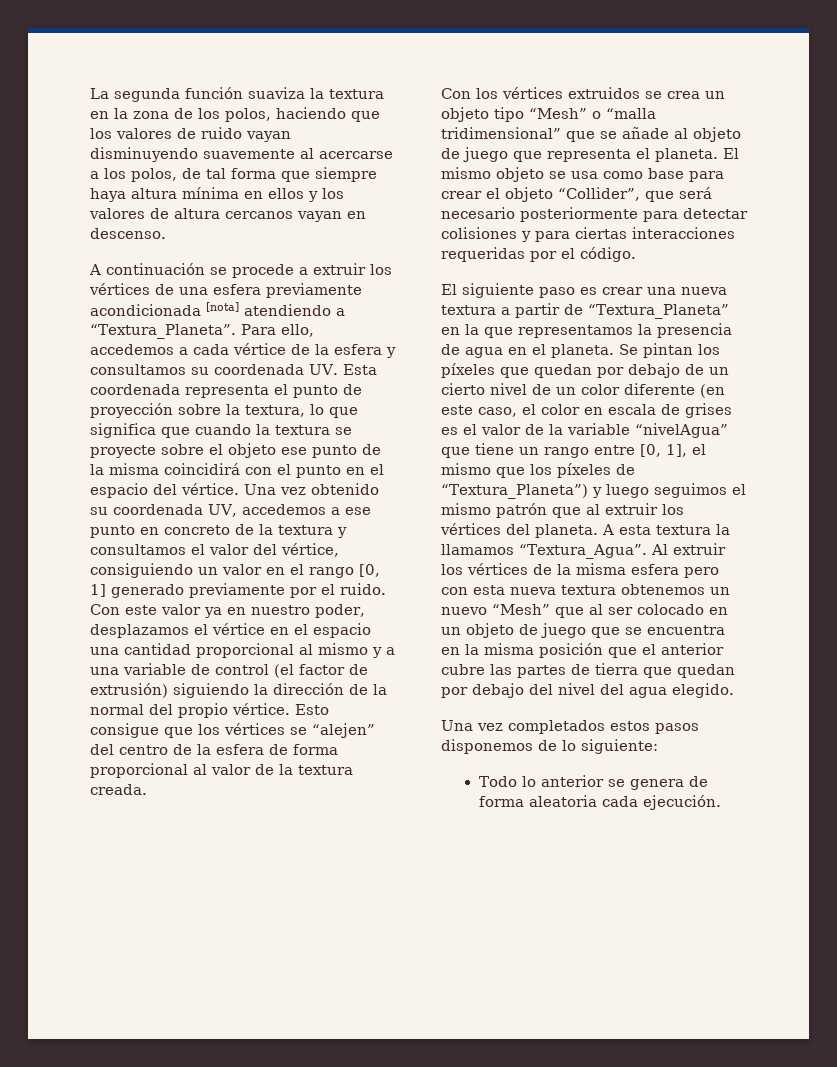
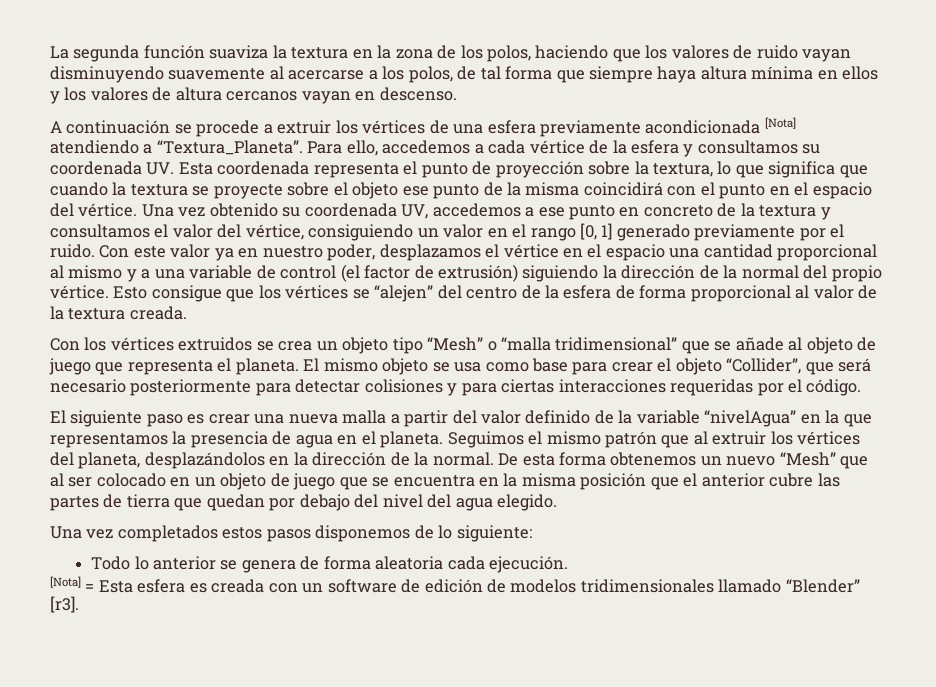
- A continuación se procede a extruir los vértices de una esfera previamente acondicionada [nota] atendiendo a “Textura_Planeta”.
+ A continuación se procede a extruir los vértices de una esfera previamente acondicionada [Nota] atendiendo a “Textura_Planeta”.
- El siguiente paso es crear una nueva textura a partir de “Textura_Planeta” en la que representamos la presencia de agua en el planeta.
+ El siguiente paso es crear una nueva malla a partir del valor definido de la variable “nivelAgua” en la que representamos la presencia de agua en el planeta.
- Se pintan los píxeles que quedan por debajo de un cierto nivel de un color diferente (en este caso, el color en escala de grises es el valor de la variable “nivelAgua” que tiene un rango entre [0, 1], el mismo que los píxeles de “Textura_Planeta”) y luego seguimos el mismo patrón que al extruir los vértices del planeta. A esta textura la llamamos “Textura_Agua”. Al extruir los vértices de la misma esfera pero con esta nueva textura obtenemos un nuevo “Mesh” que al ser colocado en un objeto de juego que se encuentra en la misma posición que el anterior cubre las partes de tierra que quedan por debajo del nivel del agua elegido.
+ Seguimos el mismo patrón que al extruir los vértices del planeta, desplazándolos en la dirección de la normal. De esta forma obtenemos un nuevo “Mesh” que al ser colocado en un objeto de juego que se encuentra en la misma posición que el anterior cubre las partes de tierra que quedan por debajo del nivel del agua elegido.
+ [Nota] = Esta esfera es creada con un software de edición de modelos tridimensionales llamado “Blender” [r3].

